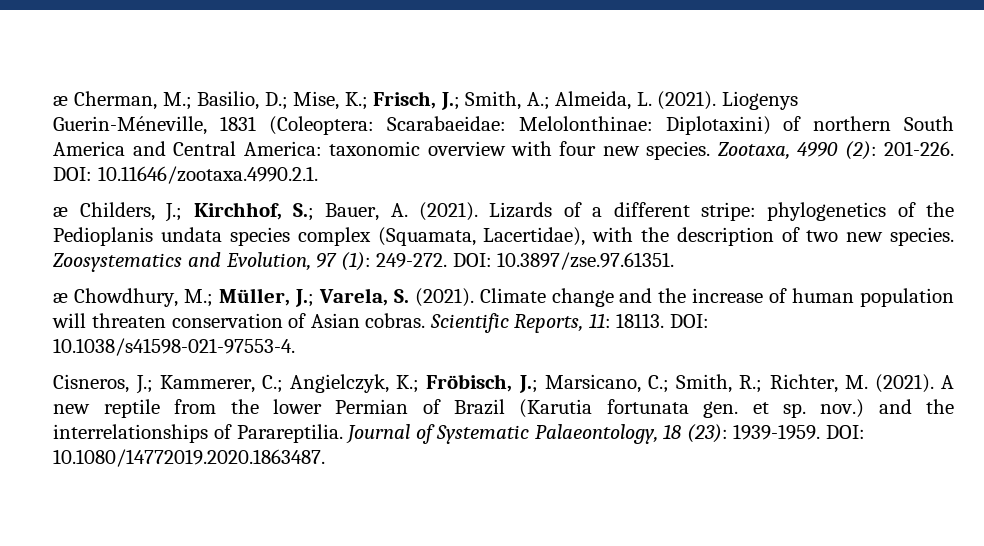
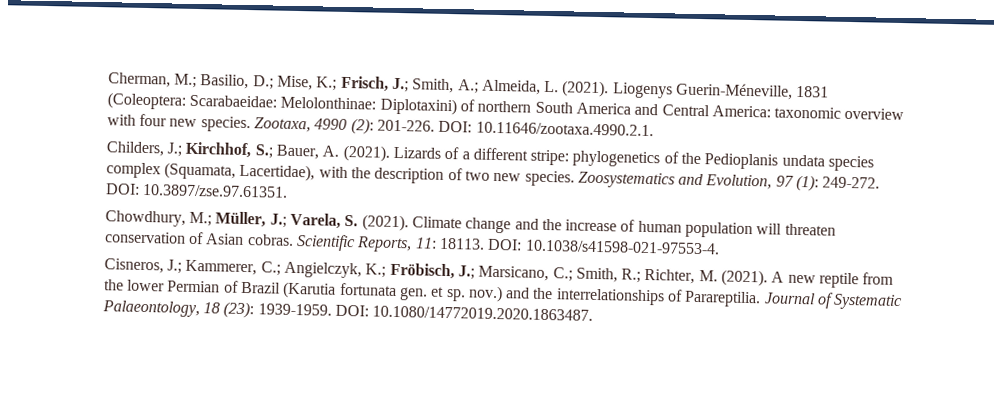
- æ Cherman, M.; Basilio, D.; Mise, K.; Frisch, J.; Smith, A.; Almeida, L. (2021).
+ Cherman, M.; Basilio, D.; Mise, K.; Frisch, J.; Smith, A.; Almeida, L. (2021).
- æ Childers, J.; Kirchhof, S.; Bauer, A. (2021).
+ Childers, J.; Kirchhof, S.; Bauer, A. (2021).
- æ Chowdhury, M.; Müller, J.; Varela, S. (2021).
+ Chowdhury, M.; Müller, J.; Varela, S. (2021).

